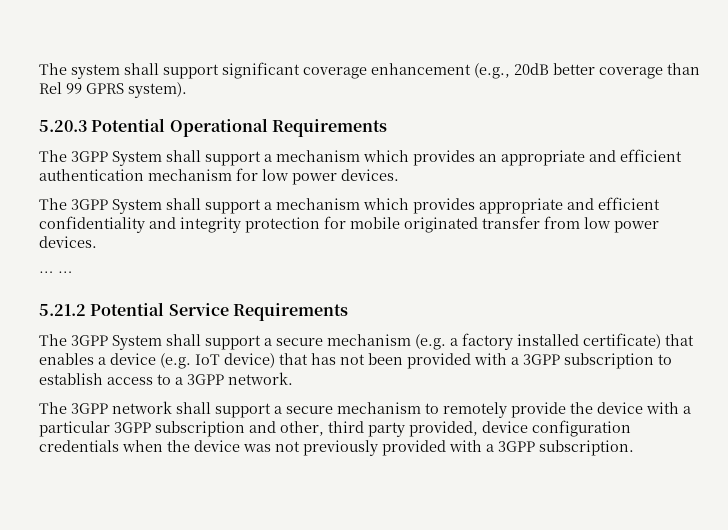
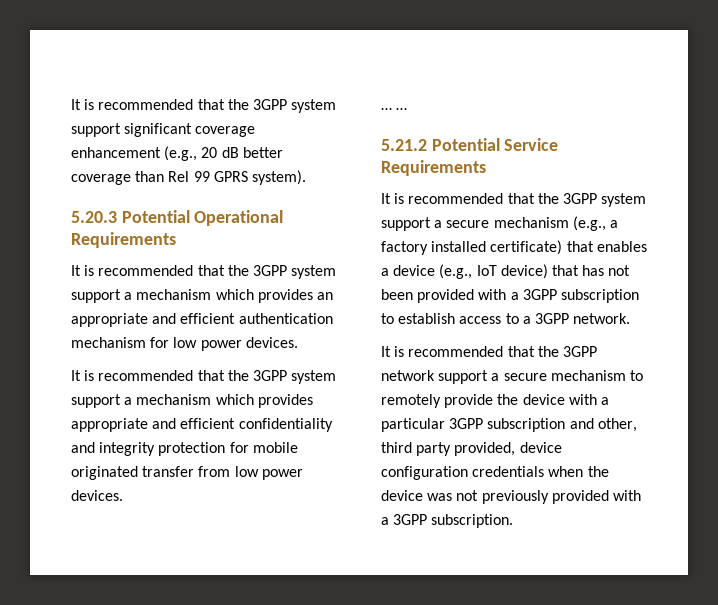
- The system shall support significant coverage enhancement (e.g., 20dB better coverage than Rel 99 GPRS system).
+ It is recommended that the 3GPP system support significant coverage enhancement (e.g., 20 dB better coverage than Rel 99 GPRS system).
- The 3GPP System shall support a mechanism which provides an appropriate and efficient authentication mechanism for low power devices.
+ It is recommended that the 3GPP system support a mechanism which provides an appropriate and efficient authentication mechanism for low power devices.
- The 3GPP System shall support a mechanism which provides appropriate and efficient confidentiality and integrity protection for mobile originated transfer from low power devices.
+ It is recommended that the 3GPP system support a mechanism which provides appropriate and efficient confidentiality and integrity protection for mobile originated transfer from low power devices.
- The 3GPP System shall support a secure mechanism (e.g. a factory installed certificate) that enables a device (e.g. IoT device) that has not been provided with a 3GPP subscription to establish access to a 3GPP network.
+ It is recommended that the 3GPP system support a secure mechanism (e.g., a factory installed certificate) that enables a device (e.g., IoT device) that has not been provided with a 3GPP subscription to establish access to a 3GPP network.
- The 3GPP network shall support a secure mechanism to remotely provide the device with a particular 3GPP subscription and other, third party provided, device configuration credentials when the device was not previously provided with a 3GPP subscription.
+ It is recommended that the 3GPP network support a secure mechanism to remotely provide the device with a particular 3GPP subscription and other, third party provided, device configuration credentials when the device was not previously provided with a 3GPP subscription.

